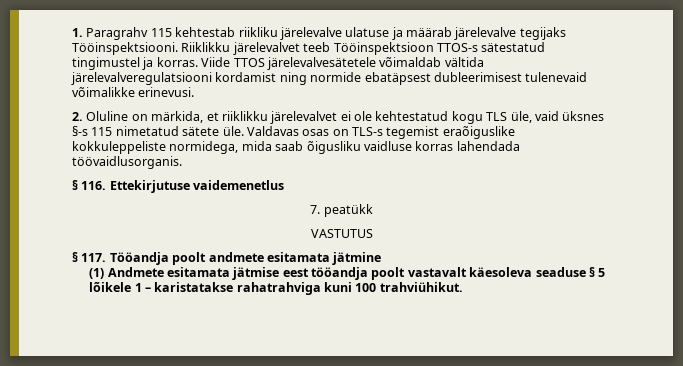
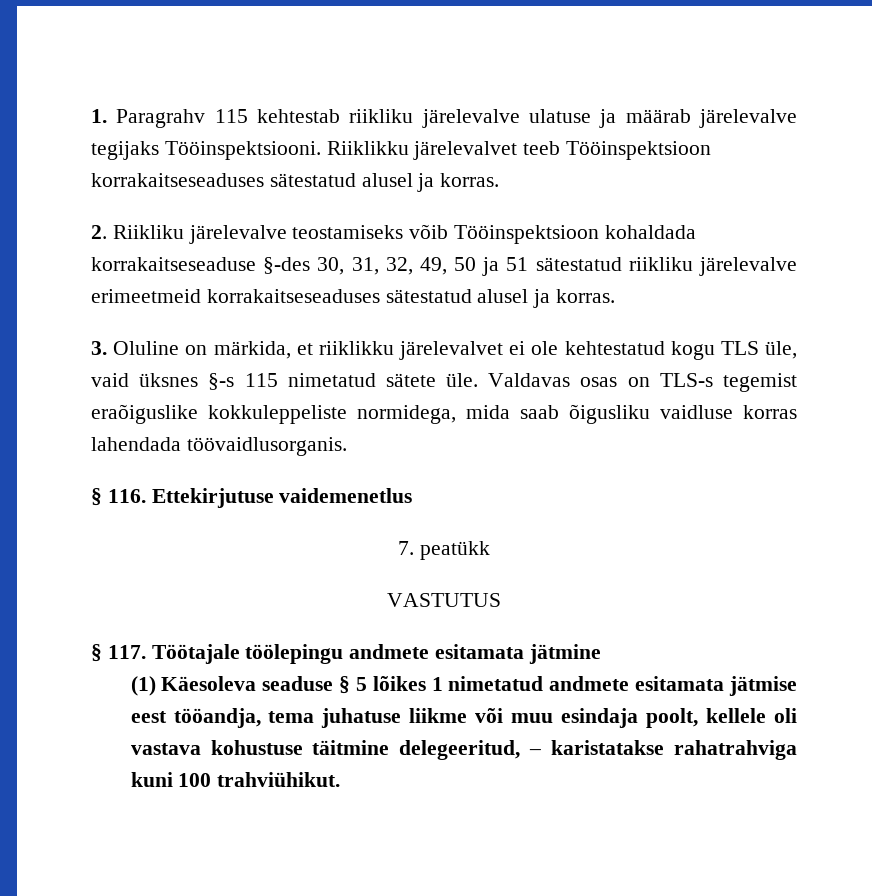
- Riiklikku järelevalvet teeb Tööinspektsioon TTOS-s sätestatud tingimustel ja korras. Viide TTOS järelevalvesätetele võimaldab vältida järelevalveregulatsiooni kordamist ning normide ebatäpsest dubleerimisest tulenevaid võimalikke erinevusi.
- 2. Oluline on märkida, et riiklikku järelevalvet ei ole kehtestatud kogu TLS üle, vaid üksnes §-s 115 nimetatud sätete üle.
+ Riiklikku järelevalvet teeb Tööinspektsioon korrakaitseseaduses sätestatud alusel ja korras.
+ 2. Riikliku järelevalve teostamiseks võib Tööinspektsioon kohaldada korrakaitseseaduse §-des 30, 31, 32, 49, 50 ja 51 sätestatud riikliku järelevalve erimeetmeid korrakaitseseaduses sätestatud alusel ja korras.
+ 3. Oluline on märkida, et riiklikku järelevalvet ei ole kehtestatud kogu TLS üle, vaid üksnes §-s 115 nimetatud sätete üle.
- § 117. Tööandja poolt andmete esitamata jätmine
+ § 117. Töötajale töölepingu andmete esitamata jätmine
- (1) Andmete esitamata jätmise eest tööandja poolt vastavalt käesoleva seaduse § 5 lõikele 1 – karistatakse rahatrahviga kuni 100 trahviühikut.
+ (1) Käesoleva seaduse § 5 lõikes 1 nimetatud andmete esitamata jätmise eest tööandja, tema juhatuse liikme või muu esindaja poolt, kellele oli vastava kohustuse täitmine delegeeritud, – karistatakse rahatrahviga kuni 100 trahviühikut.

